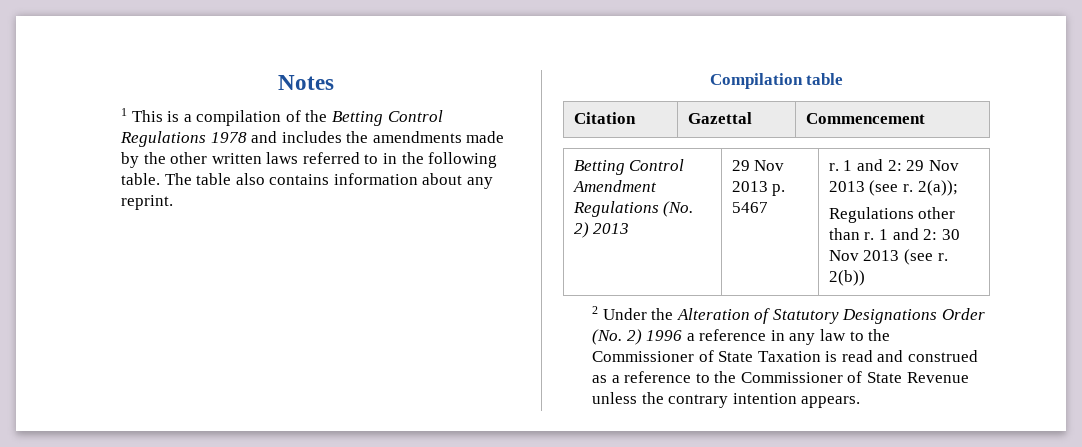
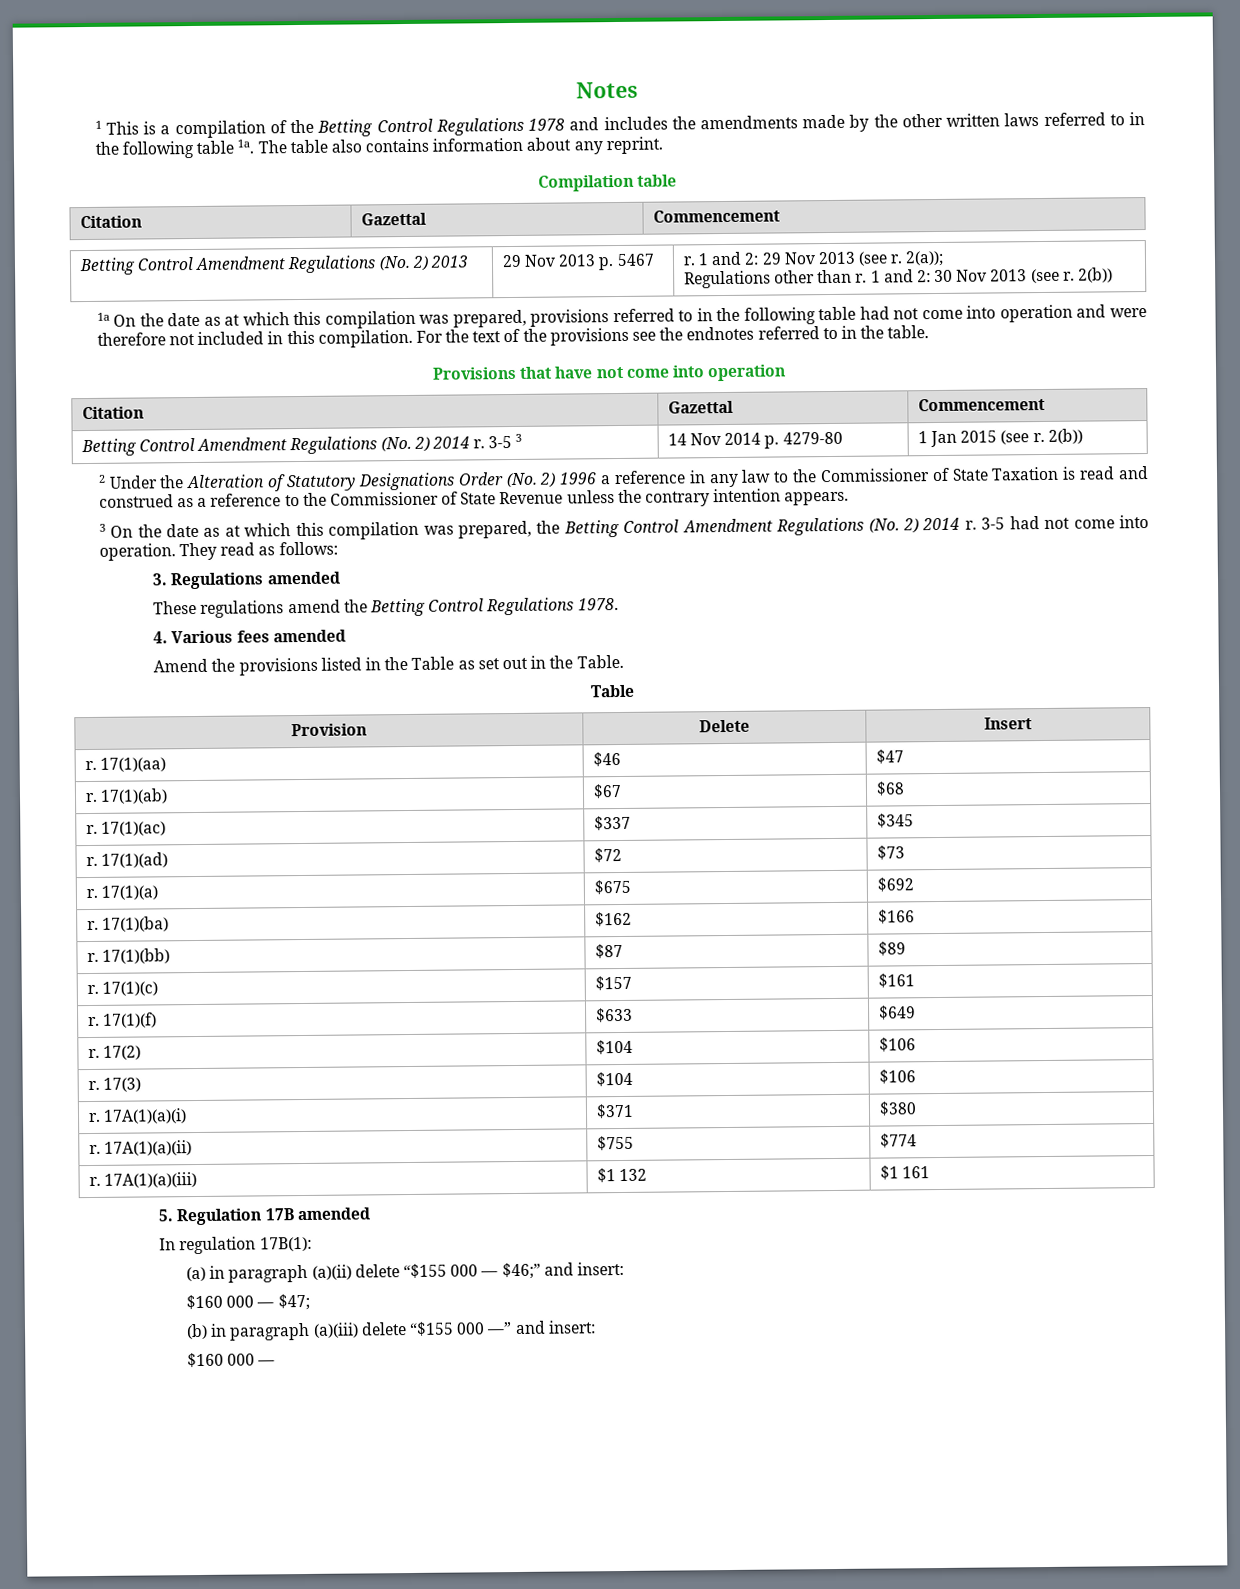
- 1 This is a compilation of the Betting Control Regulations 1978 and includes the amendments made by the other written laws referred to in the following table.
+ 1 This is a compilation of the Betting Control Regulations 1978 and includes the amendments made by the other written laws referred to in the following table 1a.
+ 1a On the date as at which this compilation was prepared, provisions referred to in the following table had not come into operation and were therefore not included in this compilation. For the text of the provisions see the endnotes referred to in the table.
+ Provisions that have not come into operation
+ Citation | Gazettal | Commencement
+ Betting Control Amendment Regulations (No. 2) 2014 r. 3-5 3 | 14 Nov 2014 p. 4279-80 | 1 Jan 2015 (see r. 2(b))
+ 3 On the date as at which this compilation was prepared, the Betting Control Amendment Regulations (No. 2) 2014 r. 3-5 had not come into operation. They read as follows:
+ 3. Regulations amended
+ These regulations amend the Betting Control Regulations 1978.
+ 4. Various fees amended
+ Amend the provisions listed in the Table as set out in the Table.
+ Table
+ Provision | Delete | Insert
+ r. 17(1)(aa) | $46 | $47
+ r. 17(1)(ab) | $67 | $68
+ r. 17(1)(ac) | $337 | $345
+ r. 17(1)(ad) | $72 | $73
+ r. 17(1)(a) | $675 | $692
+ r. 17(1)(ba) | $162 | $166
+ r. 17(1)(bb) | $87 | $89
+ r. 17(1)(c) | $157 | $161
+ r. 17(1)(f) | $633 | $649
+ r. 17(2) | $104 | $106
+ r. 17(3) | $104 | $106
+ r. 17A(1)(a)(i) | $371 | $380
+ r. 17A(1)(a)(ii) | $755 | $774
+ r. 17A(1)(a)(iii) | $1 132 | $1 161
+ 5. Regulation 17B amended
+ In regulation 17B(1):
+ (a) in paragraph (a)(ii) delete “$155 000 — $46;” and insert:
+ $160 000 — $47;
+ (b) in paragraph (a)(iii) delete “$155 000 —” and insert:
+ $160 000 —

